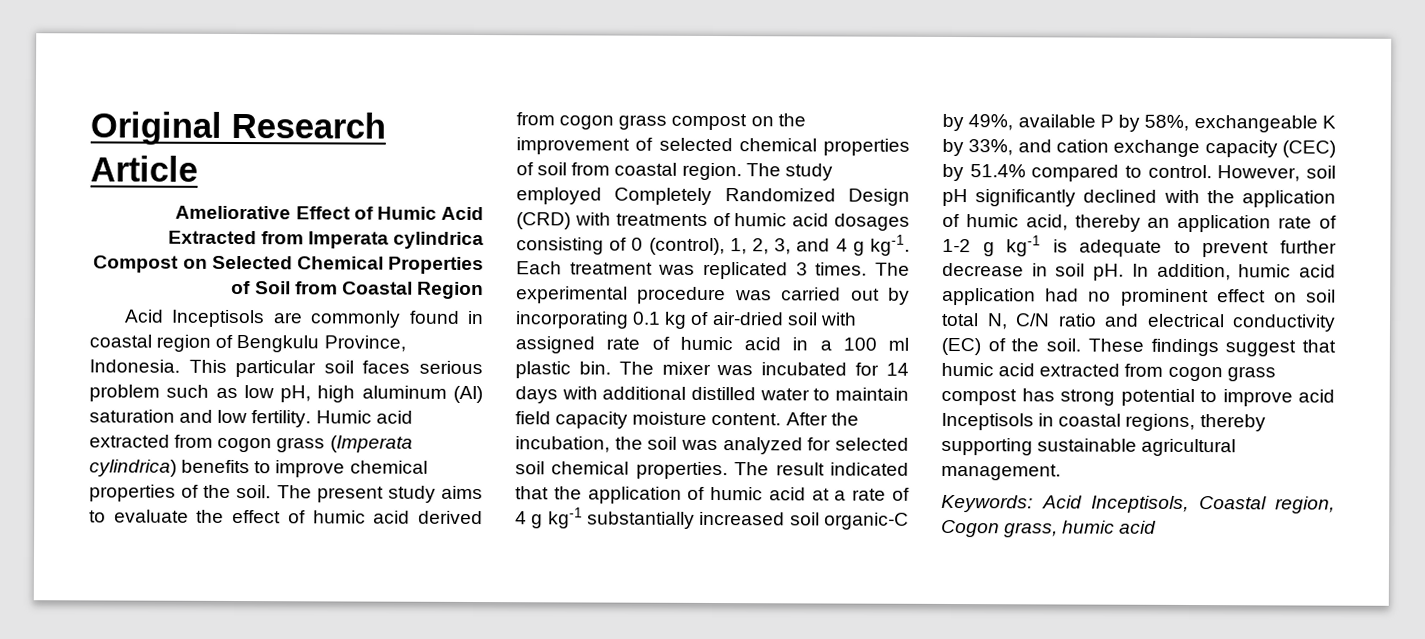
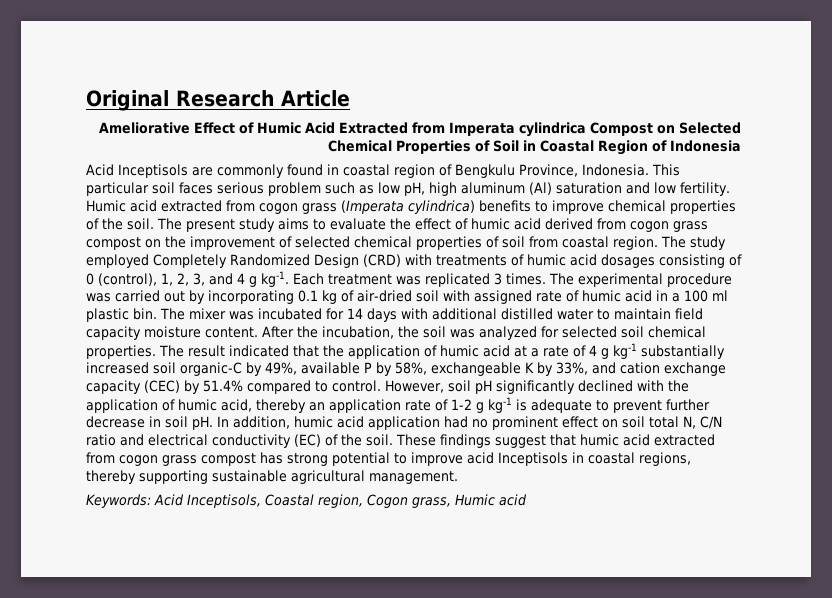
- Ameliorative Effect of Humic Acid Extracted from Imperata cylindrica Compost on Selected Chemical Properties of Soil from Coastal Region
+ Ameliorative Effect of Humic Acid Extracted from Imperata cylindrica Compost on Selected Chemical Properties of Soil in Coastal Region of Indonesia
- Keywords: Acid Inceptisols, Coastal region, Cogon grass, humic acid
+ Keywords: Acid Inceptisols, Coastal region, Cogon grass, Humic acid

